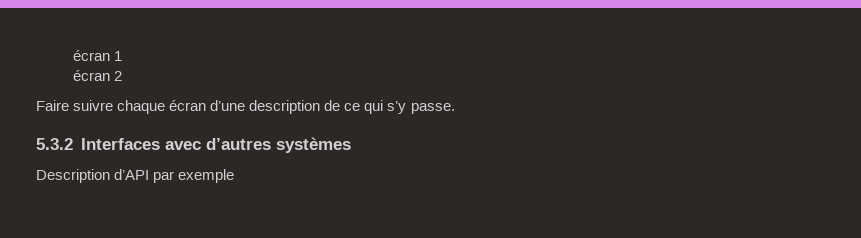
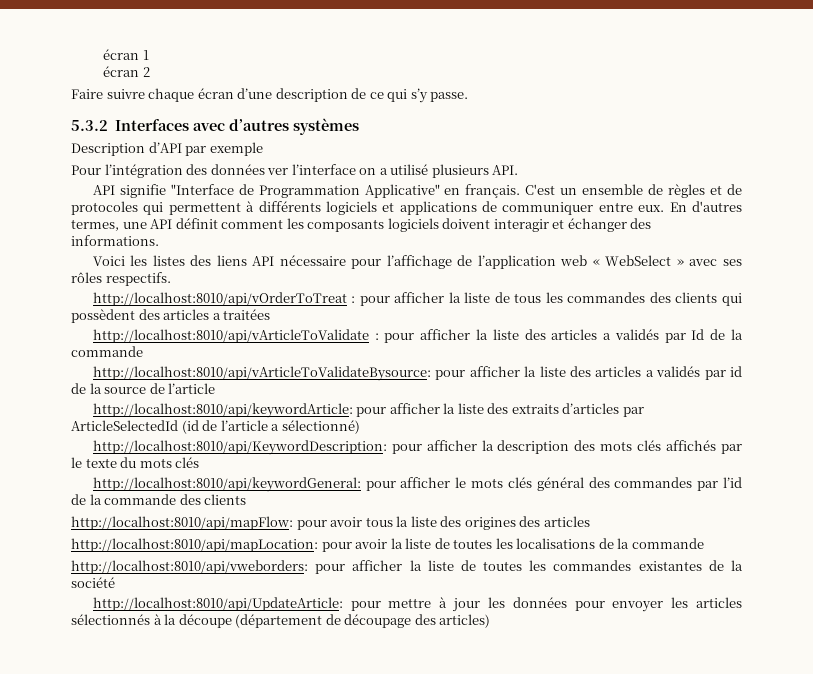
+ Pour l’intégration des données ver l’interface on a utilisé plusieurs API.
+ API signifie "Interface de Programmation Applicative" en français. C'est un ensemble de règles et de protocoles qui permettent à différents logiciels et applications de communiquer entre eux. En d'autres termes, une API définit comment les composants logiciels doivent interagir et échanger des informations.
+ Voici les listes des liens API nécessaire pour l’affichage de l’application web « WebSelect » avec ses rôles respectifs.
+ http://localhost:8010/api/vOrderToTreat : pour afficher la liste de tous les commandes des clients qui possèdent des articles a traitées
+ http://localhost:8010/api/vArticleToValidate : pour afficher la liste des articles a validés par Id de la commande
+ http://localhost:8010/api/vArticleToValidateBysource: pour afficher la liste des articles a validés par id de la source de l’article
+ http://localhost:8010/api/keywordArticle: pour afficher la liste des extraits d’articles par ArticleSelectedId (id de l’article a sélectionné)
+ http://localhost:8010/api/KeywordDescription: pour afficher la description des mots clés affichés par le texte du mots clés
+ http://localhost:8010/api/keywordGeneral: pour afficher le mots clés général des commandes par l’id de la commande des clients
+ http://localhost:8010/api/mapFlow: pour avoir tous la liste des origines des articles
+ http://localhost:8010/api/mapLocation: pour avoir la liste de toutes les localisations de la commande
+ http://localhost:8010/api/vweborders: pour afficher la liste de toutes les commandes existantes de la société
+ http://localhost:8010/api/UpdateArticle: pour mettre à jour les données pour envoyer les articles sélectionnés à la découpe (département de découpage des articles)

